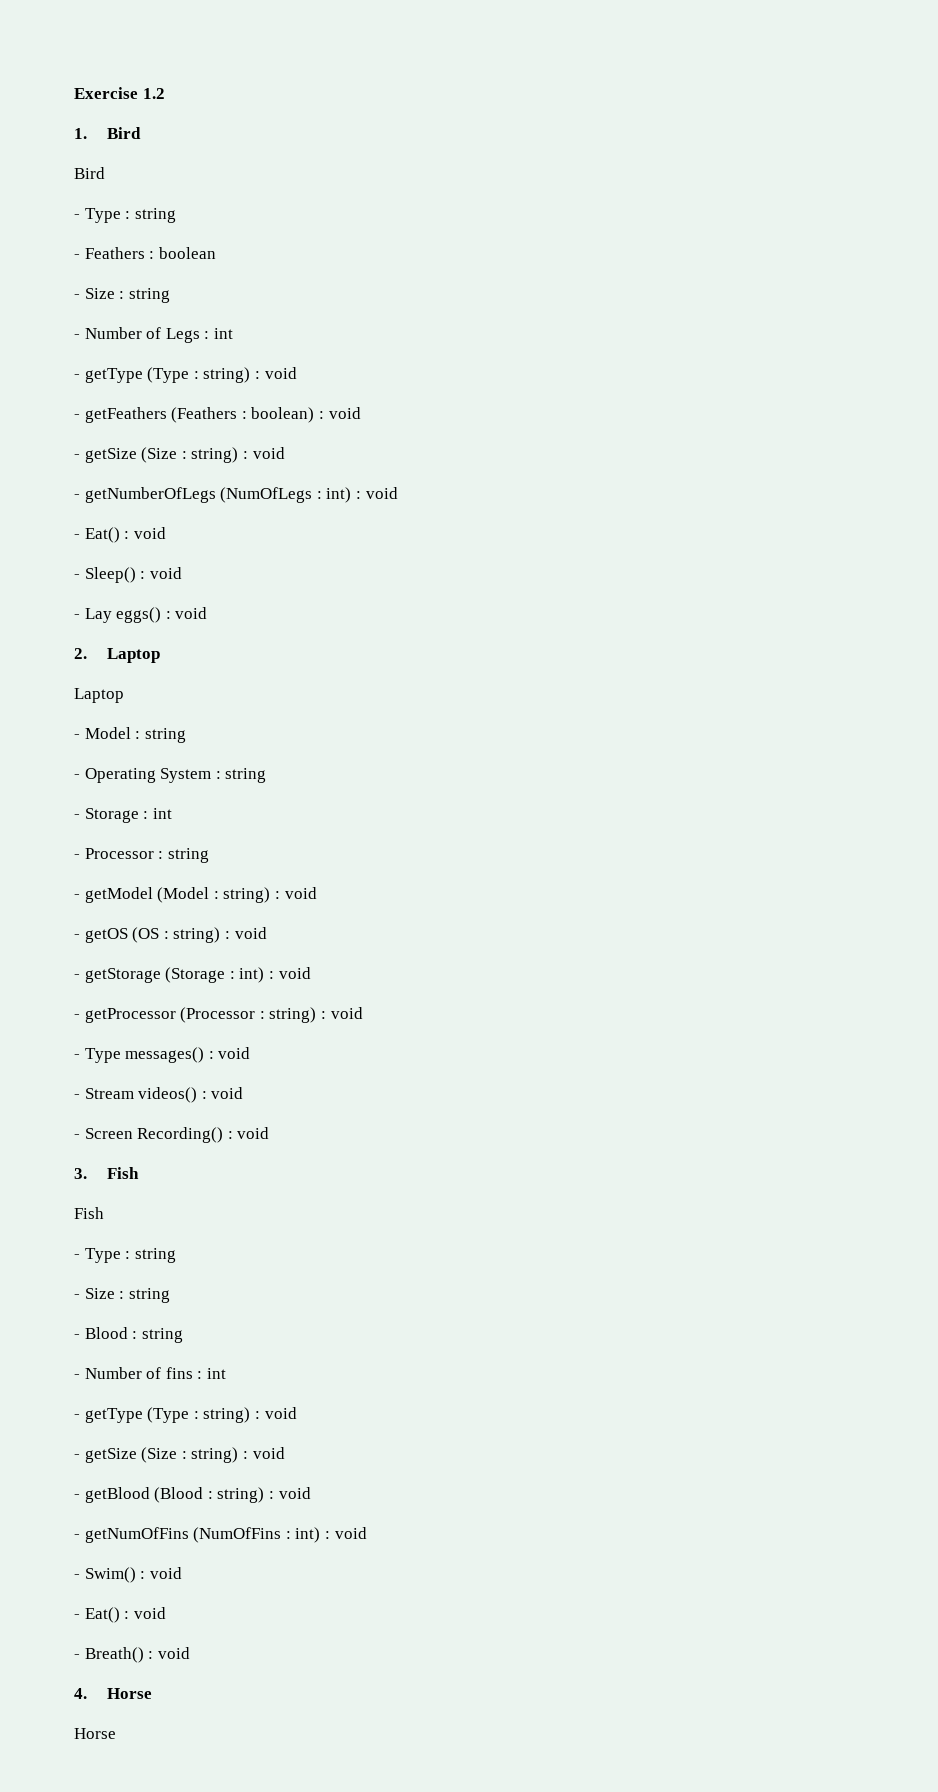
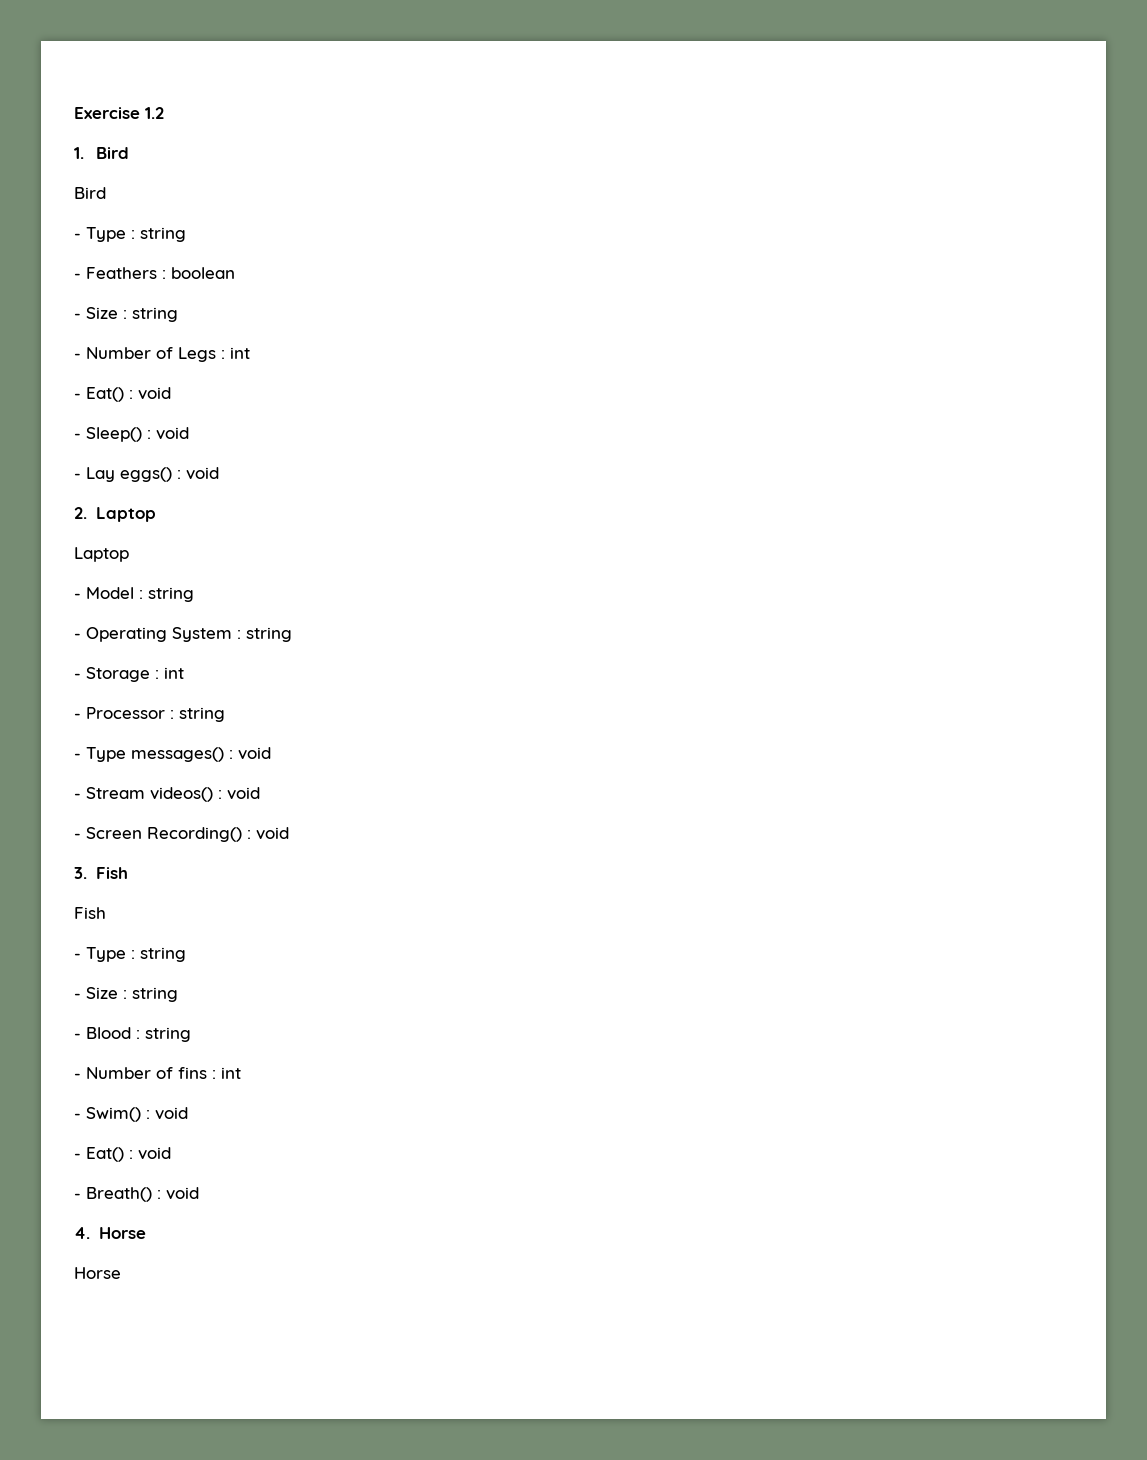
  - Number of Legs : int
- - getType (Type : string) : void
- - getFeathers (Feathers : boolean) : void
- - getSize (Size : string) : void
- - getNumberOfLegs (NumOfLegs : int) : void
- - getModel (Model : string) : void
- - getOS (OS : string) : void
- - getStorage (Storage : int) : void
- - getProcessor (Processor : string) : void
  - Number of fins : int
- - getType (Type : string) : void
- - getSize (Size : string) : void
- - getBlood (Blood : string) : void
- - getNumOfFins (NumOfFins : int) : void

